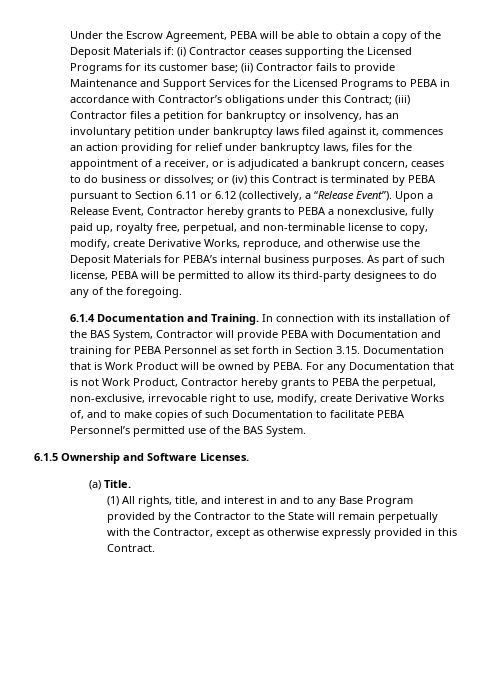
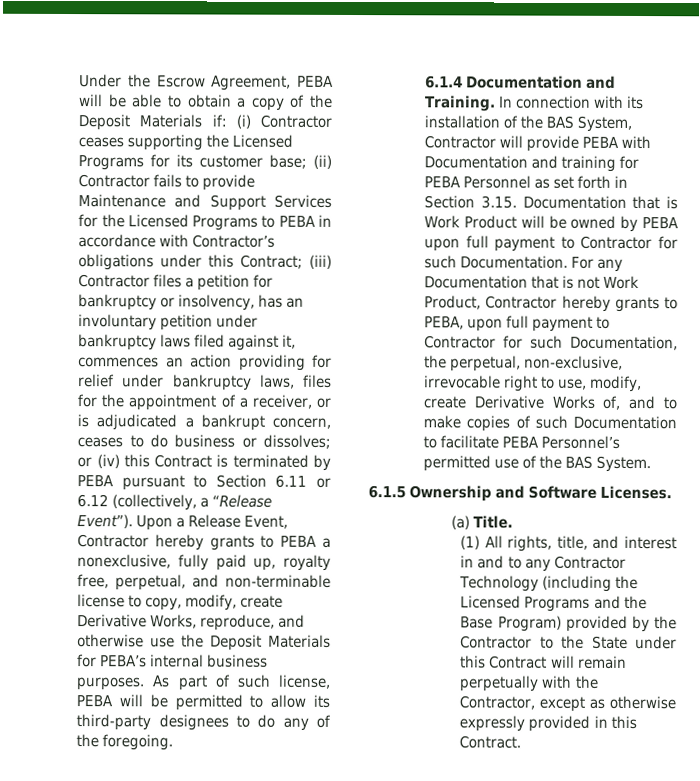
- In connection with its installation of the BAS System, Contractor will provide PEBA with Documentation and training for PEBA Personnel as set forth in Section 3.15. Documentation that is Work Product will be owned by PEBA.
+ In connection with its installation of the BAS System, Contractor will provide PEBA with Documentation and training for PEBA Personnel as set forth in Section 3.15. Documentation that is Work Product will be owned by PEBA upon full payment to Contractor for such Documentation.
- For any Documentation that is not Work Product, Contractor hereby grants to PEBA the perpetual, non-exclusive, irrevocable right to use, modify, create Derivative Works of, and to make copies of such Documentation to facilitate PEBA Personnel’s permitted use of the BAS System.
+ For any Documentation that is not Work Product, Contractor hereby grants to PEBA, upon full payment to Contractor for such Documentation, the perpetual, non-exclusive, irrevocable right to use, modify, create Derivative Works of, and to make copies of such Documentation to facilitate PEBA Personnel’s permitted use of the BAS System.
- (1) All rights, title, and interest in and to any Base Program provided by the Contractor to the State will remain perpetually with the Contractor, except as otherwise expressly provided in this Contract.
+ (1) All rights, title, and interest in and to any Contractor Technology (including the Licensed Programs and the Base Program) provided by the Contractor to the State under this Contract will remain perpetually with the Contractor, except as otherwise expressly provided in this Contract.

